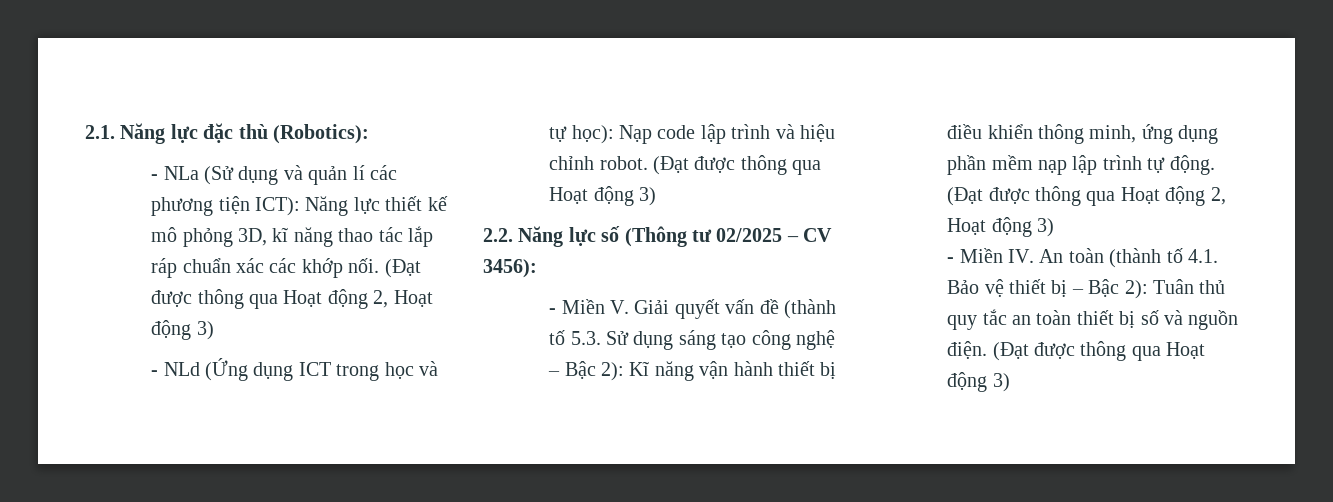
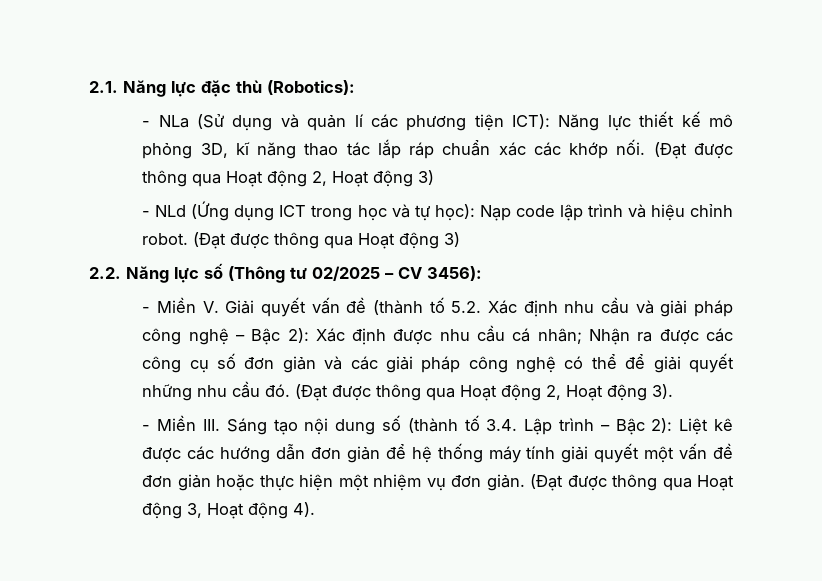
- - Miền V. Giải quyết vấn đề (thành tố 5.3. Sử dụng sáng tạo công nghệ – Bậc 2): Kĩ năng vận hành thiết bị điều khiển thông minh, ứng dụng phần mềm nạp lập trình tự động. (Đạt được thông qua Hoạt động 2, Hoạt động 3)
- - Miền IV. An toàn (thành tố 4.1. Bảo vệ thiết bị – Bậc 2): Tuân thủ quy tắc an toàn thiết bị số và nguồn điện. (Đạt được thông qua Hoạt động 3)
+ - Miền V. Giải quyết vấn đề (thành tố 5.2. Xác định nhu cầu và giải pháp công nghệ – Bậc 2): Xác định được nhu cầu cá nhân; Nhận ra được các công cụ số đơn giản và các giải pháp công nghệ có thể để giải quyết những nhu cầu đó. (Đạt được thông qua Hoạt động 2, Hoạt động 3).
+ - Miền III. Sáng tạo nội dung số (thành tố 3.4. Lập trình – Bậc 2): Liệt kê được các hướng dẫn đơn giản để hệ thống máy tính giải quyết một vấn đề đơn giản hoặc thực hiện một nhiệm vụ đơn giản. (Đạt được thông qua Hoạt động 3, Hoạt động 4).

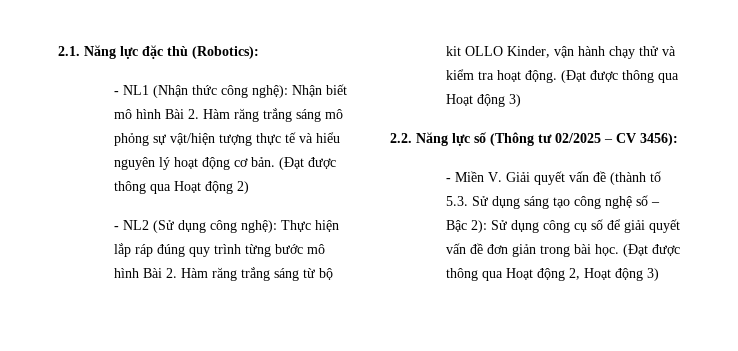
- - NLa (Sử dụng và quản lí các phương tiện ICT): Năng lực thiết kế mô phỏng 3D, kĩ năng thao tác lắp ráp chuẩn xác các khớp nối. (Đạt được thông qua Hoạt động 2, Hoạt động 3)
- - NLd (Ứng dụng ICT trong học và tự học): Nạp code lập trình và hiệu chỉnh robot.
+ - NL1 (Nhận thức công nghệ): Nhận biết mô hình Bài 2. Hàm răng trắng sáng mô phỏng sự vật/hiện tượng thực tế và hiểu nguyên lý hoạt động cơ bản. (Đạt được thông qua Hoạt động 2)
+ - NL2 (Sử dụng công nghệ): Thực hiện lắp ráp đúng quy trình từng bước mô hình Bài 2. Hàm răng trắng sáng từ bộ kit OLLO Kinder, vận hành chạy thử và kiểm tra hoạt động.
- - Miền V. Giải quyết vấn đề (thành tố 5.2. Xác định nhu cầu và giải pháp công nghệ – Bậc 2): Xác định được nhu cầu cá nhân; Nhận ra được các công cụ số đơn giản và các giải pháp công nghệ có thể để giải quyết những nhu cầu đó. (Đạt được thông qua Hoạt động 2, Hoạt động 3).
- - Miền III. Sáng tạo nội dung số (thành tố 3.4. Lập trình – Bậc 2): Liệt kê được các hướng dẫn đơn giản để hệ thống máy tính giải quyết một vấn đề đơn giản hoặc thực hiện một nhiệm vụ đơn giản. (Đạt được thông qua Hoạt động 3, Hoạt động 4).
+ - Miền V. Giải quyết vấn đề (thành tố 5.3. Sử dụng sáng tạo công nghệ số – Bậc 2): Sử dụng công cụ số để giải quyết vấn đề đơn giản trong bài học. (Đạt được thông qua Hoạt động 2, Hoạt động 3)

